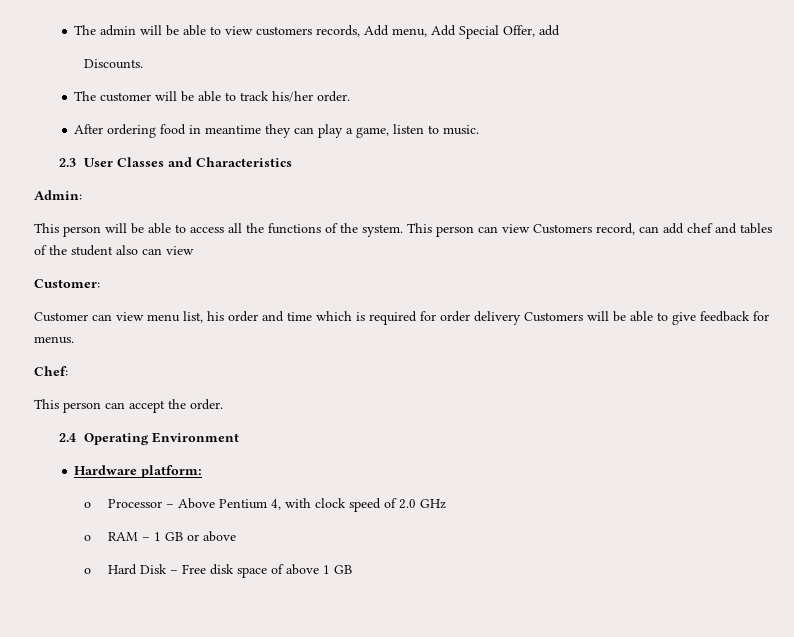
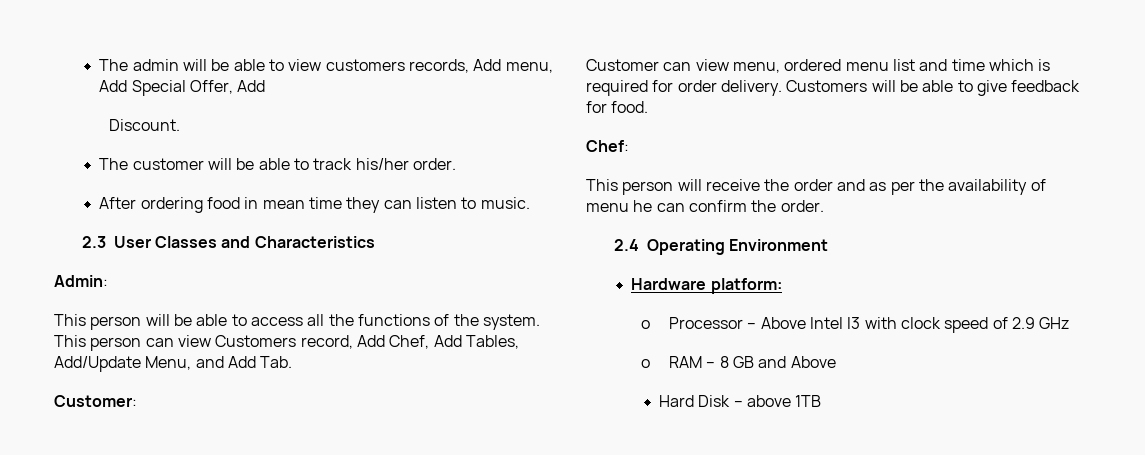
- The admin will be able to view customers records, Add menu, Add Special Offer, add
- Discounts.
+ The admin will be able to view customers records, Add menu, Add Special Offer, Add
+ Discount.
- After ordering food in meantime they can play a game, listen to music.
+ After ordering food in mean time they can listen to music.
- This person can view Customers record, can add chef and tables of the student also can view
+ This person can view Customers record, Add Chef, Add Tables, Add/Update Menu, and Add Tab.
- Customer can view menu list, his order and time which is required for order delivery Customers will be able to give feedback for menus.
+ Customer can view menu, ordered menu list and time which is required for order delivery. Customers will be able to give feedback for food.
- This person can accept the order.
+ This person will receive the order and as per the availability of menu he can confirm the order.
- o Processor – Above Pentium 4, with clock speed of 2.0 GHz
+ o Processor – Above Intel I3 with clock speed of 2.9 GHz
- o RAM – 1 GB or above
- o Hard Disk – Free disk space of above 1 GB
+ o RAM – 8 GB and Above
+ Hard Disk – above 1TB

